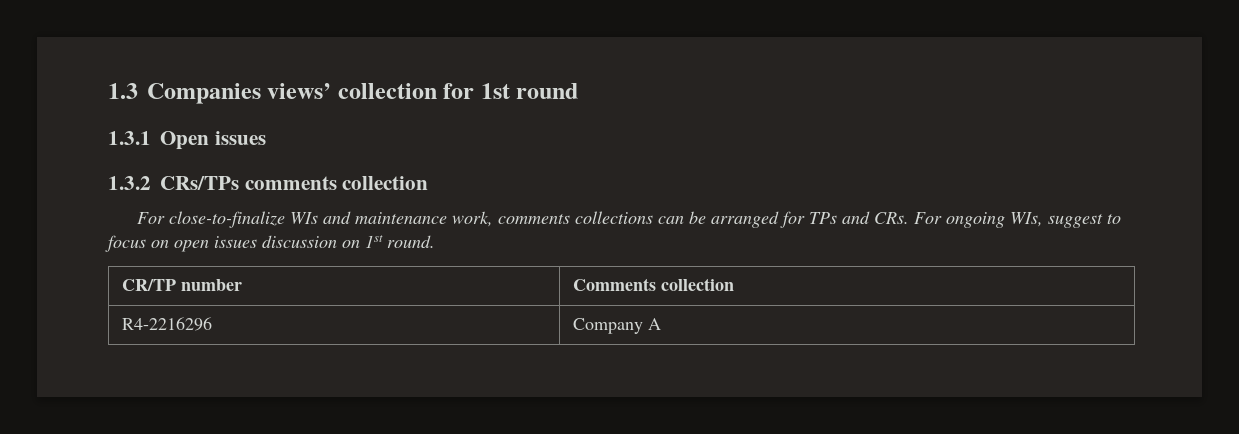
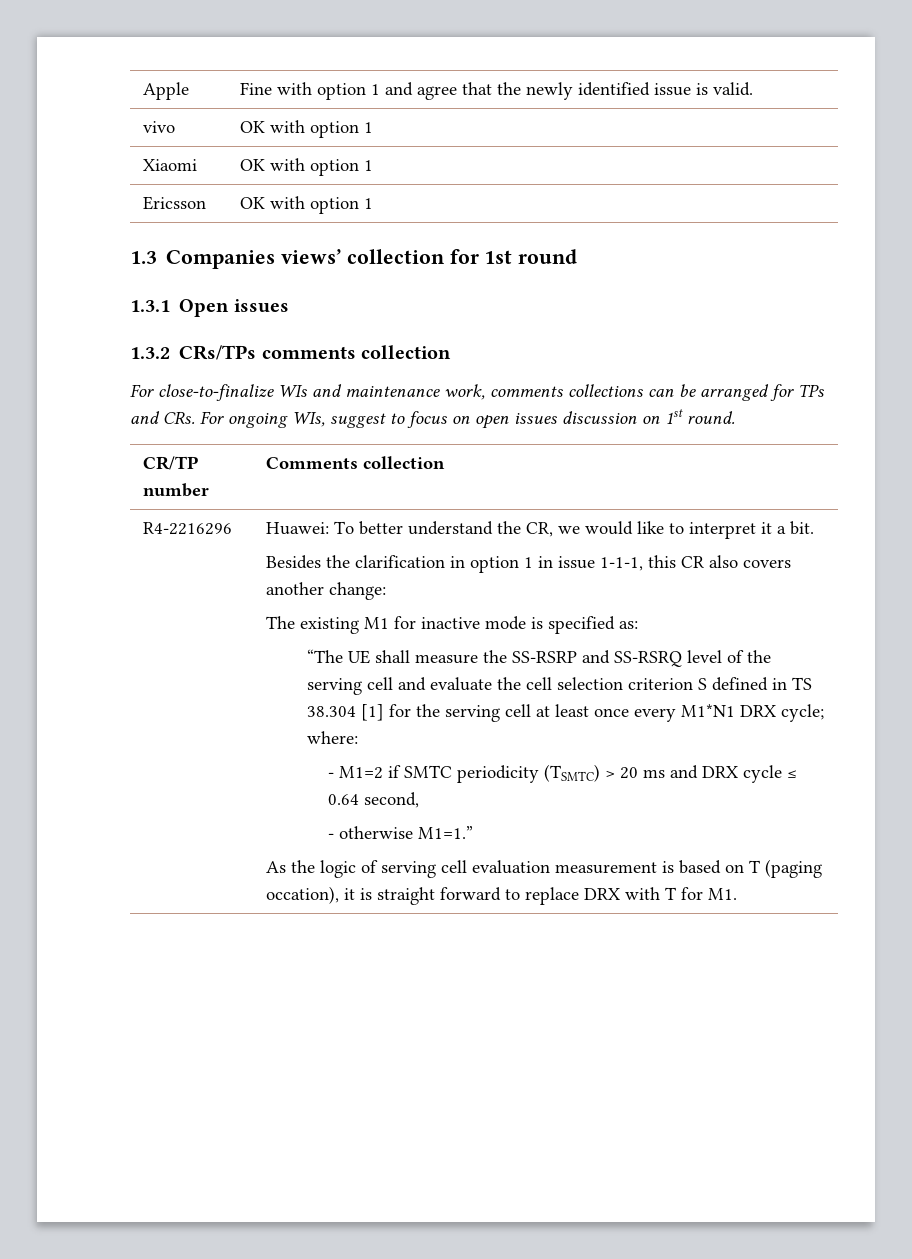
+ Apple | Fine with option 1 and agree that the newly identified issue is valid.
+ vivo | OK with option 1
+ Xiaomi | OK with option 1
+ Ericsson | OK with option 1
- Company A
+ Huawei: To better understand the CR, we would like to interpret it a bit.
+ Besides the clarification in option 1 in issue 1-1-1, this CR also covers another change:
+ The existing M1 for inactive mode is specified as:
+ “The UE shall measure the SS-RSRP and SS-RSRQ level of the serving cell and evaluate the cell selection criterion S defined in TS 38.304 [1] for the serving cell at least once every M1*N1 DRX cycle; where:
+ - M1=2 if SMTC periodicity (TSMTC) > 20 ms and DRX cycle ≤ 0.64 second,
+ - otherwise M1=1.”
+ As the logic of serving cell evaluation measurement is based on T (paging occation), it is straight forward to replace DRX with T for M1.

